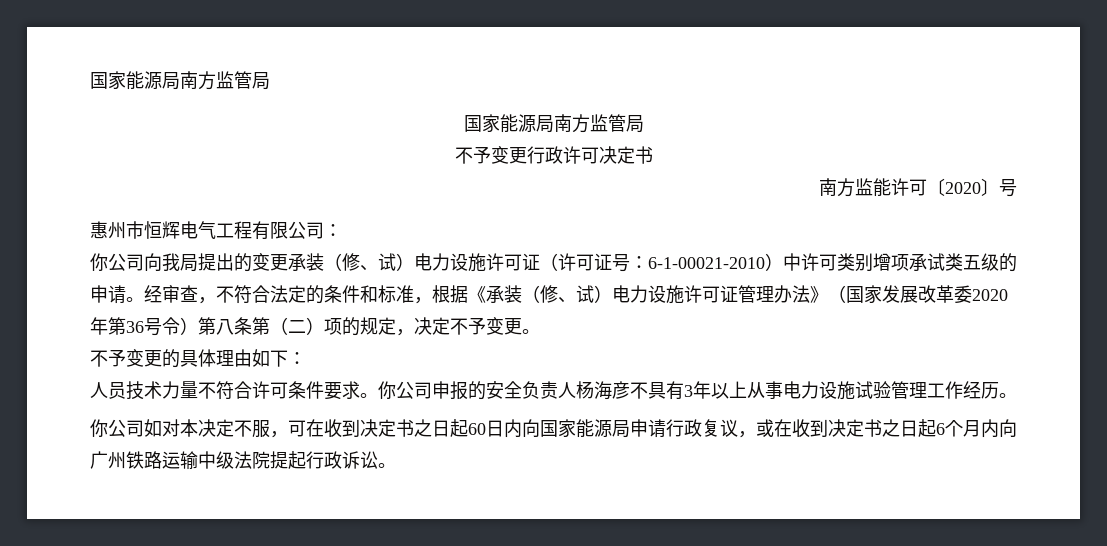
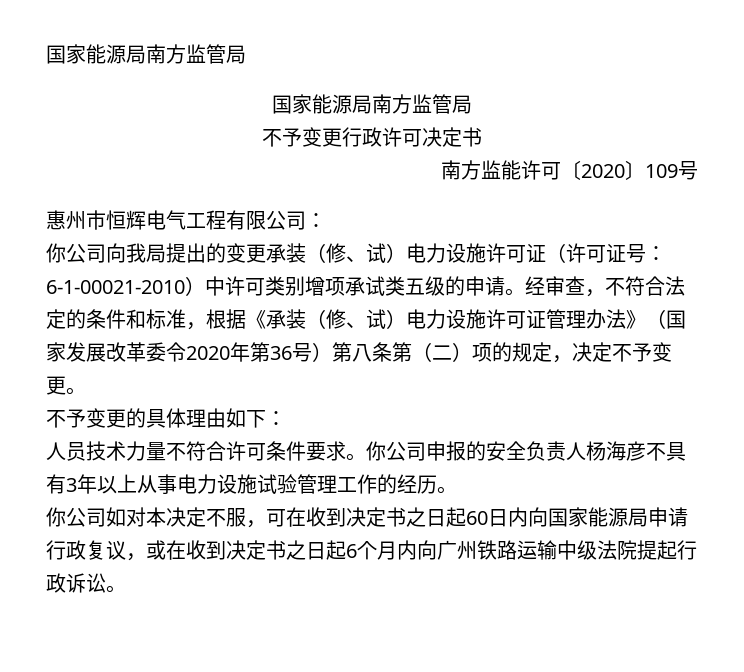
- 南方监能许可〔2020〕号
+ 南方监能许可〔2020〕109号
- 经审查，不符合法定的条件和标准，根据《承装（修、试）电力设施许可证管理办法》（国家发展改革委2020年第36号令）第八条第（二）项的规定，决定不予变更。
+ 经审查，不符合法定的条件和标准，根据《承装（修、试）电力设施许可证管理办法》（国家发展改革委令2020年第36号）第八条第（二）项的规定，决定不予变更。
- 你公司申报的安全负责人杨海彦不具有3年以上从事电力设施试验管理工作经历。
+ 你公司申报的安全负责人杨海彦不具有3年以上从事电力设施试验管理工作的经历。

